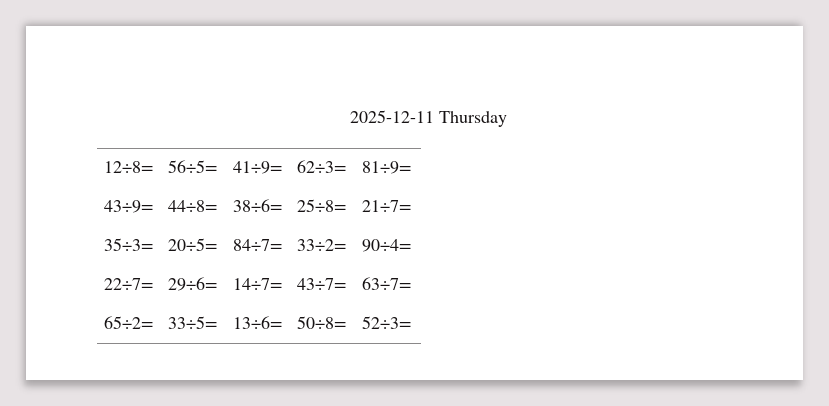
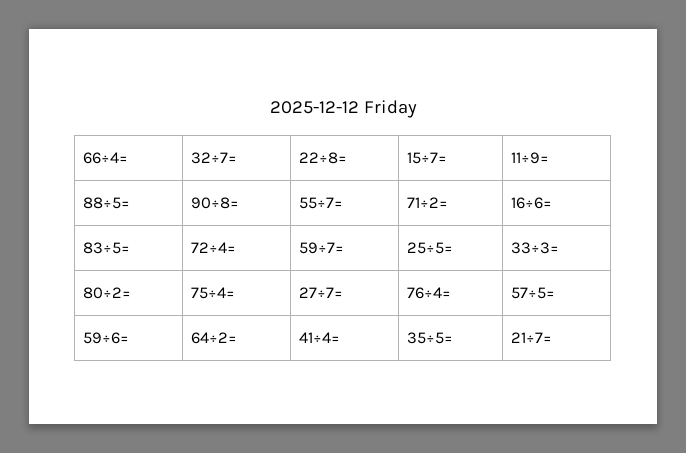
- 2025-12-11 Thursday
- 12÷8= | 56÷5= | 41÷9= | 62÷3= | 81÷9=
- 43÷9= | 44÷8= | 38÷6= | 25÷8= | 21÷7=
- 35÷3= | 20÷5= | 84÷7= | 33÷2= | 90÷4=
- 22÷7= | 29÷6= | 14÷7= | 43÷7= | 63÷7=
- 65÷2= | 33÷5= | 13÷6= | 50÷8= | 52÷3=
+ 2025-12-12 Friday
+ 66÷4= | 32÷7= | 22÷8= | 15÷7= | 11÷9=
+ 88÷5= | 90÷8= | 55÷7= | 71÷2= | 16÷6=
+ 83÷5= | 72÷4= | 59÷7= | 25÷5= | 33÷3=
+ 80÷2= | 75÷4= | 27÷7= | 76÷4= | 57÷5=
+ 59÷6= | 64÷2= | 41÷4= | 35÷5= | 21÷7=

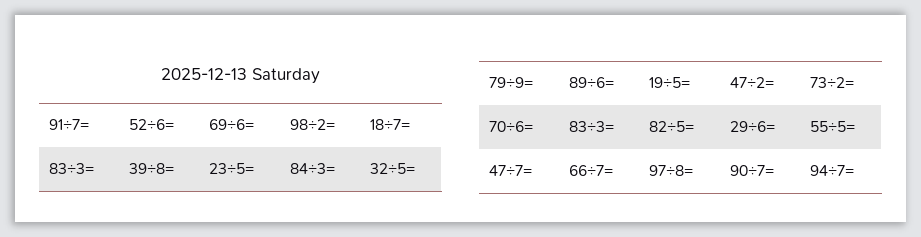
- 2025-12-12 Friday
- 66÷4= | 32÷7= | 22÷8= | 15÷7= | 11÷9=
- 88÷5= | 90÷8= | 55÷7= | 71÷2= | 16÷6=
- 83÷5= | 72÷4= | 59÷7= | 25÷5= | 33÷3=
- 80÷2= | 75÷4= | 27÷7= | 76÷4= | 57÷5=
- 59÷6= | 64÷2= | 41÷4= | 35÷5= | 21÷7=
+ 2025-12-13 Saturday
+ 91÷7= | 52÷6= | 69÷6= | 98÷2= | 18÷7=
+ 83÷3= | 39÷8= | 23÷5= | 84÷3= | 32÷5=
+ 79÷9= | 89÷6= | 19÷5= | 47÷2= | 73÷2=
+ 70÷6= | 83÷3= | 82÷5= | 29÷6= | 55÷5=
+ 47÷7= | 66÷7= | 97÷8= | 90÷7= | 94÷7=

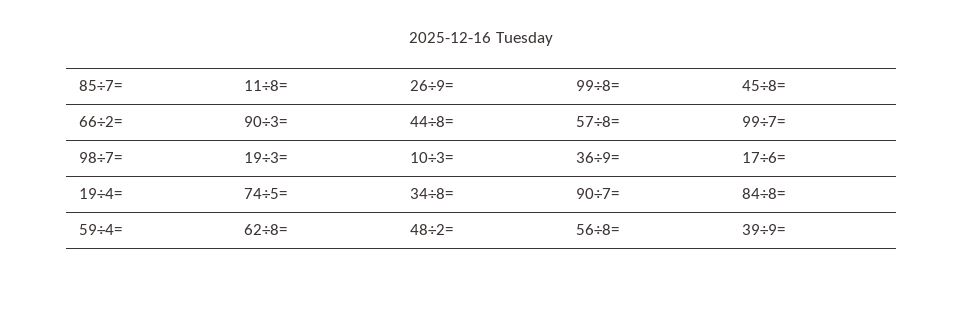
- 2025-12-13 Saturday
- 91÷7= | 52÷6= | 69÷6= | 98÷2= | 18÷7=
- 83÷3= | 39÷8= | 23÷5= | 84÷3= | 32÷5=
- 79÷9= | 89÷6= | 19÷5= | 47÷2= | 73÷2=
- 70÷6= | 83÷3= | 82÷5= | 29÷6= | 55÷5=
- 47÷7= | 66÷7= | 97÷8= | 90÷7= | 94÷7=
+ 2025-12-16 Tuesday
+ 85÷7= | 11÷8= | 26÷9= | 99÷8= | 45÷8=
+ 66÷2= | 90÷3= | 44÷8= | 57÷8= | 99÷7=
+ 98÷7= | 19÷3= | 10÷3= | 36÷9= | 17÷6=
+ 19÷4= | 74÷5= | 34÷8= | 90÷7= | 84÷8=
+ 59÷4= | 62÷8= | 48÷2= | 56÷8= | 39÷9=

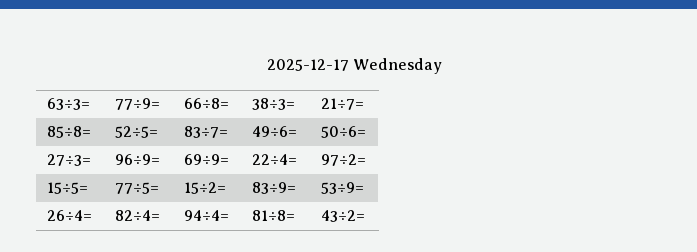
- 2025-12-16 Tuesday
- 85÷7= | 11÷8= | 26÷9= | 99÷8= | 45÷8=
- 66÷2= | 90÷3= | 44÷8= | 57÷8= | 99÷7=
- 98÷7= | 19÷3= | 10÷3= | 36÷9= | 17÷6=
- 19÷4= | 74÷5= | 34÷8= | 90÷7= | 84÷8=
- 59÷4= | 62÷8= | 48÷2= | 56÷8= | 39÷9=
+ 2025-12-17 Wednesday
+ 63÷3= | 77÷9= | 66÷8= | 38÷3= | 21÷7=
+ 85÷8= | 52÷5= | 83÷7= | 49÷6= | 50÷6=
+ 27÷3= | 96÷9= | 69÷9= | 22÷4= | 97÷2=
+ 15÷5= | 77÷5= | 15÷2= | 83÷9= | 53÷9=
+ 26÷4= | 82÷4= | 94÷4= | 81÷8= | 43÷2=

